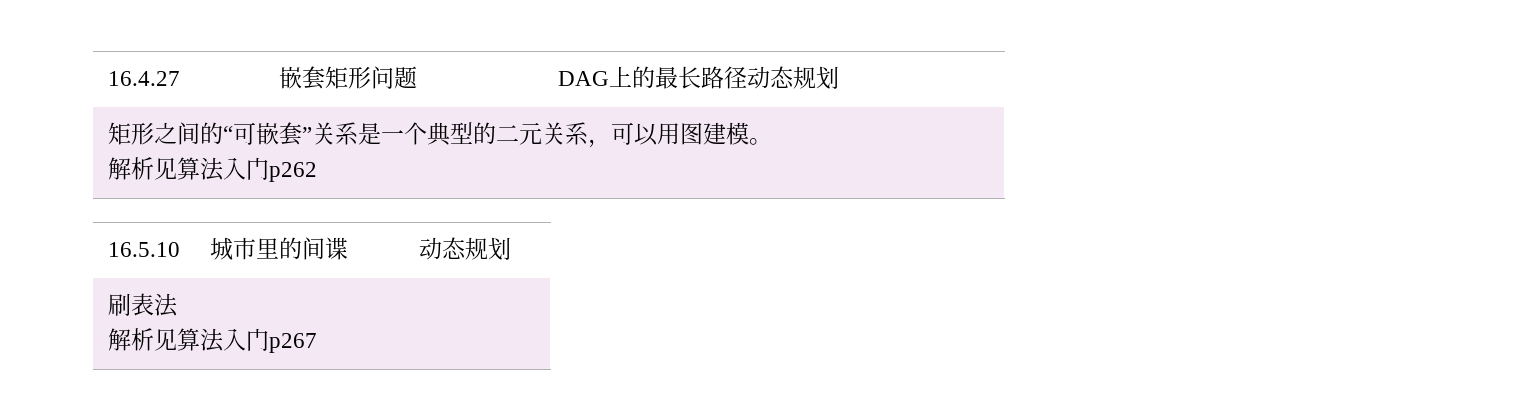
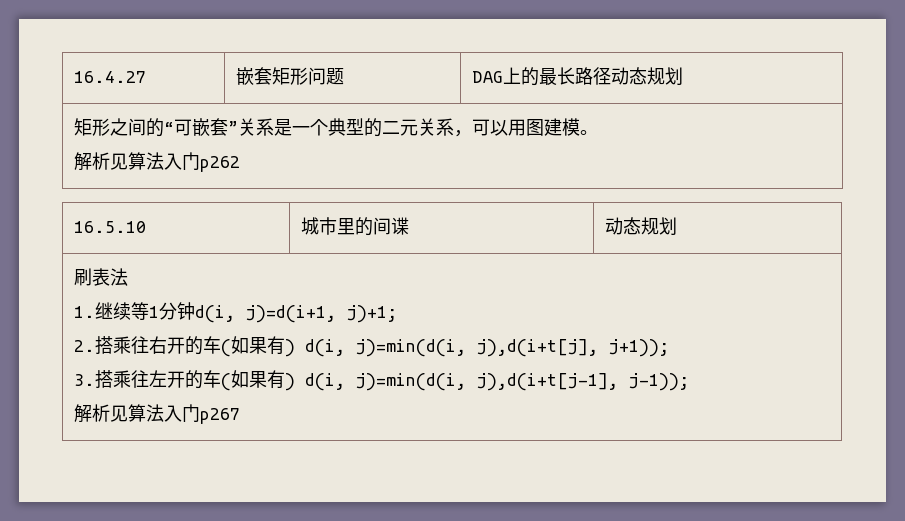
  刷表法
+ 1.继续等1分钟d(i, j)=d(i+1, j)+1;
+ 2.搭乘往右开的车(如果有) d(i, j)=min(d(i, j),d(i+t[j], j+1));
+ 3.搭乘往左开的车(如果有) d(i, j)=min(d(i, j),d(i+t[j-1], j-1));

